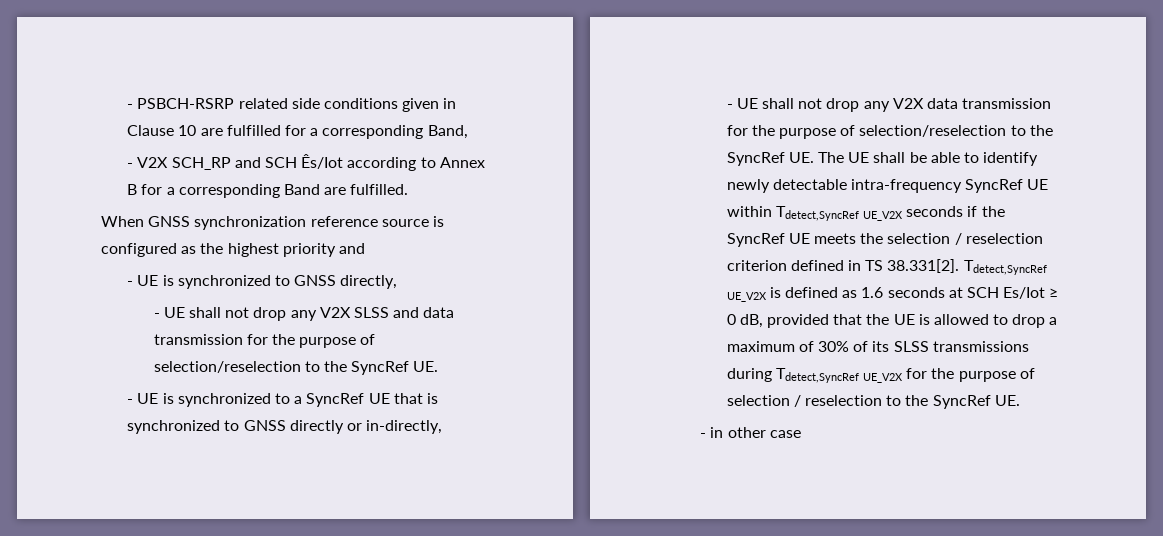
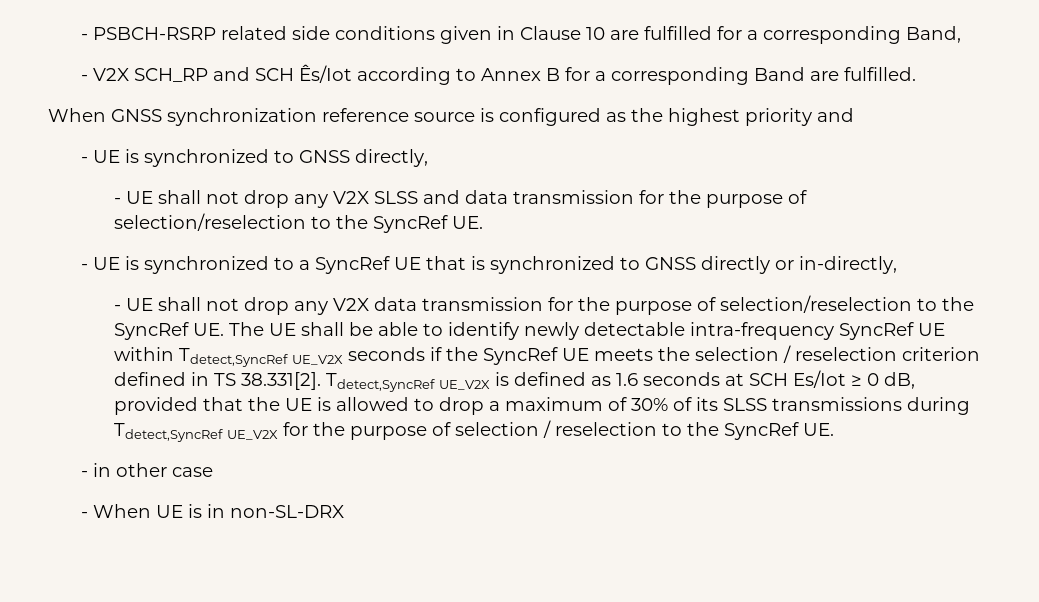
+ - When UE is in non-SL-DRX

